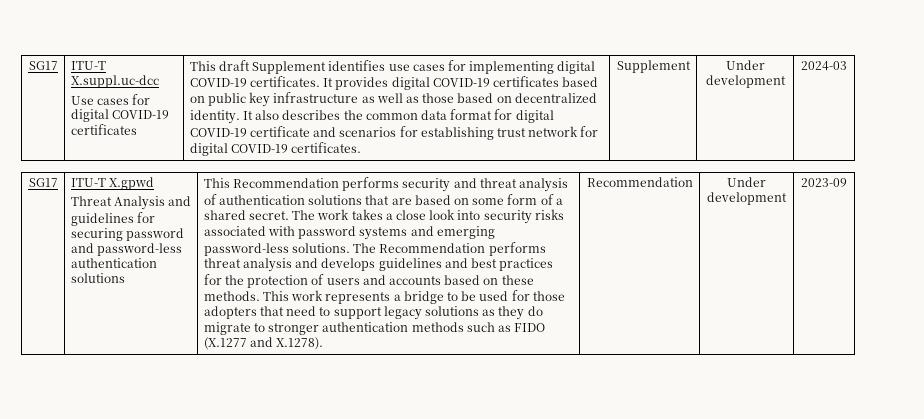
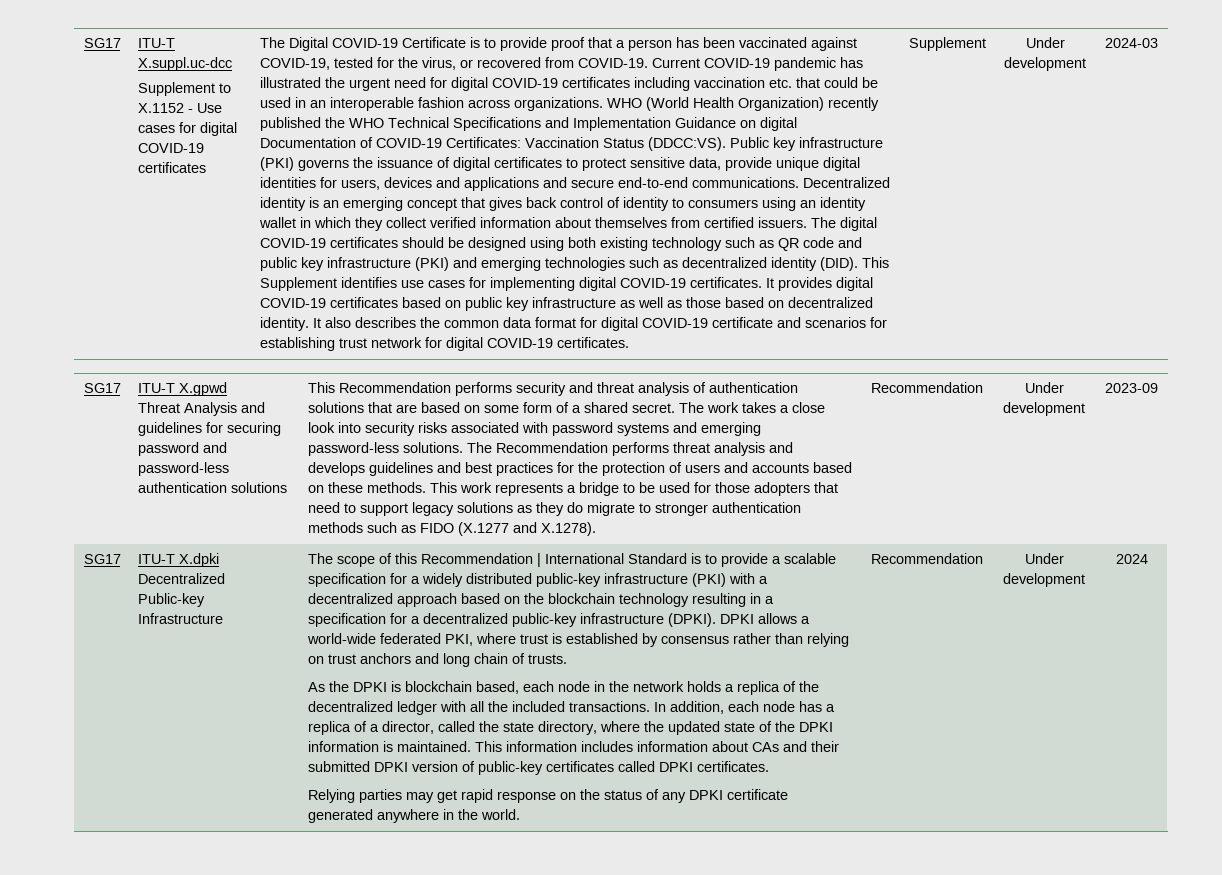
- Use cases for digital COVID-19 certificates
+ Supplement to X.1152 - Use cases for digital COVID-19 certificates
- This draft Supplement identifies use cases for implementing digital COVID-19 certificates.
+ The Digital COVID-19 Certificate is to provide proof that a person has been vaccinated against COVID-19, tested for the virus, or recovered from COVID-19. Current COVID-19 pandemic has illustrated the urgent need for digital COVID-19 certificates including vaccination etc. that could be used in an interoperable fashion across organizations. WHO (World Health Organization) recently published the WHO Technical Specifications and Implementation Guidance on digital Documentation of COVID-19 Certificates: Vaccination Status (DDCC:VS). Public key infrastructure (PKI) governs the issuance of digital certificates to protect sensitive data, provide unique digital identities for users, devices and applications and secure end-to-end communications. Decentralized identity is an emerging concept that gives back control of identity to consumers using an identity wallet in which they collect verified information about themselves from certified issuers. The digital COVID-19 certificates should be designed using both existing technology such as QR code and public key infrastructure (PKI) and emerging technologies such as decentralized identity (DID). This Supplement identifies use cases for implementing digital COVID-19 certificates.
+ SG17 | ITU-T X.dpki Decentralized Public-key Infrastructure | The scope of this Recommendation | International Standard is to provide a scalable specification for a widely distributed public-key infrastructure (PKI) with a decentralized approach based on the blockchain technology resulting in a specification for a decentralized public-key infrastructure (DPKI). DPKI allows a world-wide federated PKI, where trust is established by consensus rather than relying on trust anchors and long chain of trusts.
+ As the DPKI is blockchain based, each node in the network holds a replica of the decentralized ledger with all the included transactions. In addition, each node has a replica of a director, called the state directory, where the updated state of the DPKI information is maintained. This information includes information about CAs and their submitted DPKI version of public-key certificates called DPKI certificates.
+ Relying parties may get rapid response on the status of any DPKI certificate generated anywhere in the world. | Recommendation | Under development | 2024

